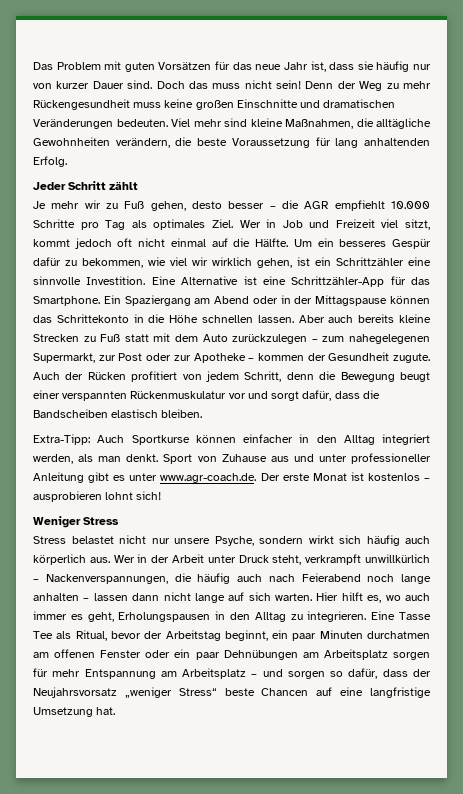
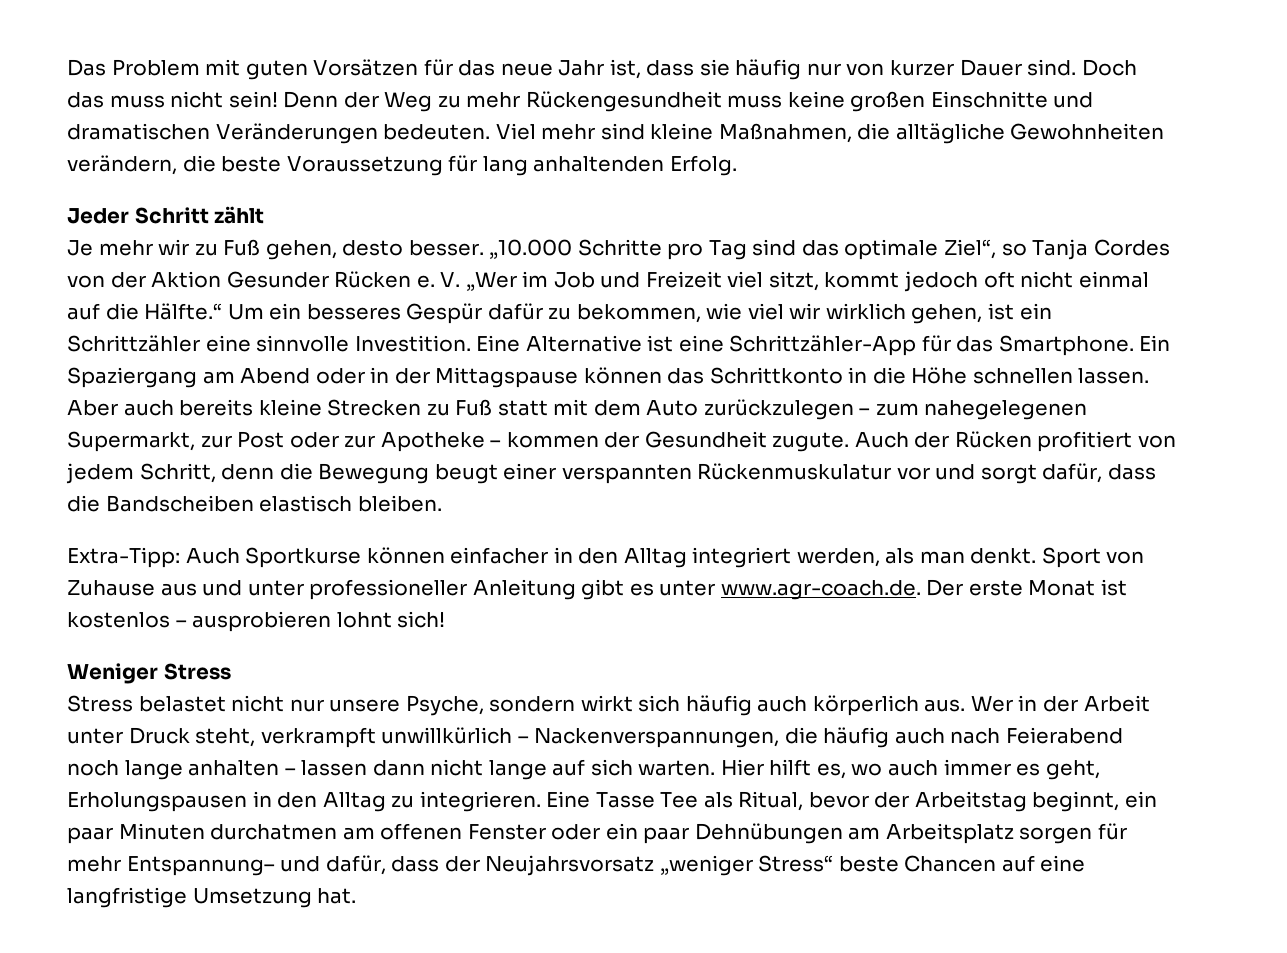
- Je mehr wir zu Fuß gehen, desto besser – die AGR empfiehlt 10.000 Schritte pro Tag als optimales Ziel. Wer in Job und Freizeit viel sitzt, kommt jedoch oft nicht einmal auf die Hälfte. Um ein besseres Gespür dafür zu bekommen, wie viel wir wirklich gehen, ist ein Schrittzähler eine sinnvolle Investition.
+ Je mehr wir zu Fuß gehen, desto besser. „10.000 Schritte pro Tag sind das optimale Ziel“, so Tanja Cordes von der Aktion Gesunder Rücken e. V. „Wer im Job und Freizeit viel sitzt, kommt jedoch oft nicht einmal auf die Hälfte.“ Um ein besseres Gespür dafür zu bekommen, wie viel wir wirklich gehen, ist ein Schrittzähler eine sinnvolle Investition.
- Ein Spaziergang am Abend oder in der Mittagspause können das Schrittekonto in die Höhe schnellen lassen.
+ Ein Spaziergang am Abend oder in der Mittagspause können das Schrittkonto in die Höhe schnellen lassen.
- Eine Tasse Tee als Ritual, bevor der Arbeitstag beginnt, ein paar Minuten durchatmen am offenen Fenster oder ein paar Dehnübungen am Arbeitsplatz sorgen für mehr Entspannung am Arbeitsplatz – und sorgen so dafür, dass der Neujahrsvorsatz „weniger Stress“ beste Chancen auf eine langfristige Umsetzung hat.
+ Eine Tasse Tee als Ritual, bevor der Arbeitstag beginnt, ein paar Minuten durchatmen am offenen Fenster oder ein paar Dehnübungen am Arbeitsplatz sorgen für mehr Entspannung– und dafür, dass der Neujahrsvorsatz „weniger Stress“ beste Chancen auf eine langfristige Umsetzung hat.

